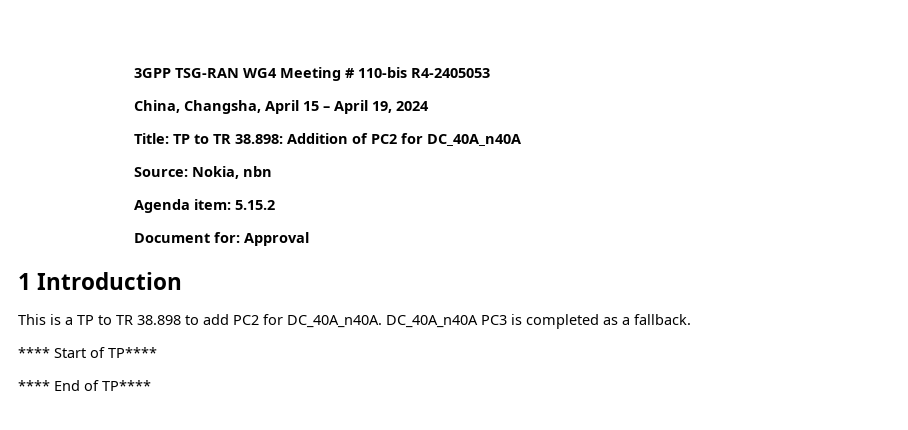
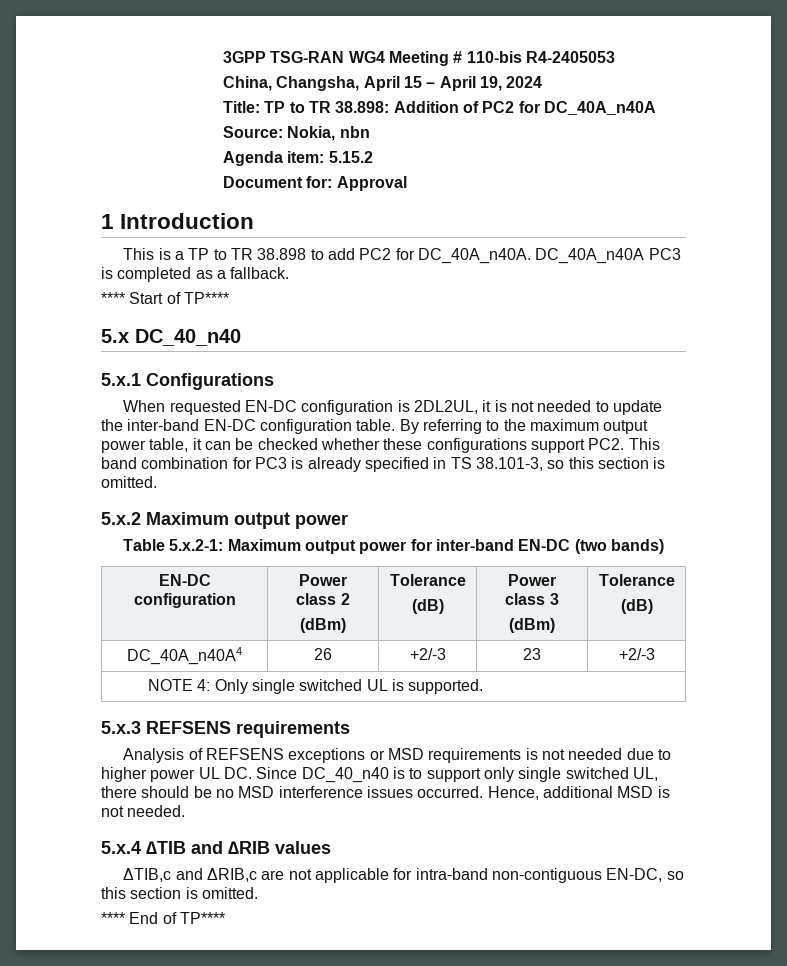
+ 5.x DC_40_n40
+ 5.x.1 Configurations
+ When requested EN-DC configuration is 2DL2UL, it is not needed to update the inter-band EN-DC configuration table. By referring to the maximum output power table, it can be checked whether these configurations support PC2. This band combination for PC3 is already specified in TS 38.101-3, so this section is omitted.
+ 5.x.2 Maximum output power
+ Table 5.x.2-1: Maximum output power for inter-band EN-DC (two bands)
+ EN-DC configuration | Power class 2
+ (dBm) | Tolerance
+ (dB) | Power class 3
+ (dBm) | Tolerance
+ (dB)
+ DC_40A_n40A4 | 26 | +2/-3 | 23 | +2/-3
+ NOTE 4: Only single switched UL is supported.
+ 5.x.3 REFSENS requirements
+ Analysis of REFSENS exceptions or MSD requirements is not needed due to higher power UL DC. Since DC_40_n40 is to support only single switched UL, there should be no MSD interference issues occurred. Hence, additional MSD is not needed.
+ 5.x.4 ∆TIB and ∆RIB values
+ ΔTIB,c and ΔRIB,c are not applicable for intra-band non-contiguous EN-DC, so this section is omitted.

